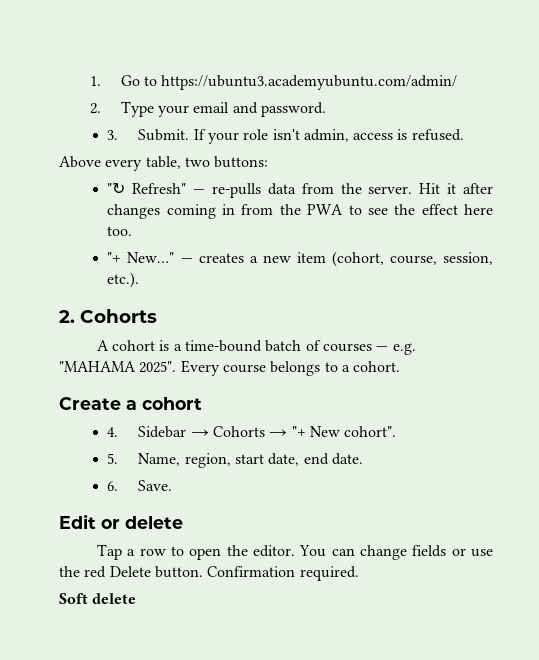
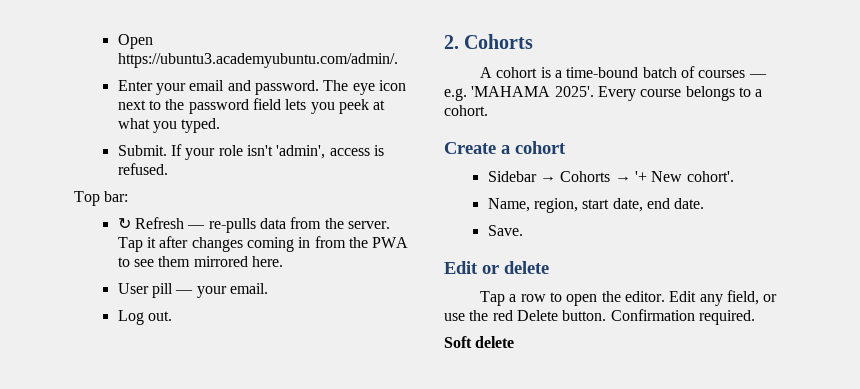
- 1. Go to https://ubuntu3.academyubuntu.com/admin/
- 2. Type your email and password.
- 3. Submit.
+ Open https://ubuntu3.academyubuntu.com/admin/.
+ Enter your email and password. The eye icon next to the password field lets you peek at what you typed.
+ Submit.
- If your role isn't admin, access is refused.
+ If your role isn't 'admin', access is refused.
- Above every table, two buttons:
- "↻ Refresh" — re-pulls data from the server.
+ Top bar:
+ ↻ Refresh — re-pulls data from the server.
- Hit it after changes coming in from the PWA to see the effect here too.
- "+ New…" — creates a new item (cohort, course, session, etc.).
+ Tap it after changes coming in from the PWA to see them mirrored here.
+ User pill — your email.
+ Log out.
- A cohort is a time-bound batch of courses — e.g. "MAHAMA 2025".
+ A cohort is a time-bound batch of courses — e.g. 'MAHAMA 2025'.
- 4. Sidebar → Cohorts → "+ New cohort".
- 5. Name, region, start date, end date.
+ Sidebar → Cohorts → '+ New cohort'.
+ Name, region, start date, end date.
- 6. Save.
+ Save.
- You can change fields or use the red Delete button.
+ Edit any field, or use the red Delete button.

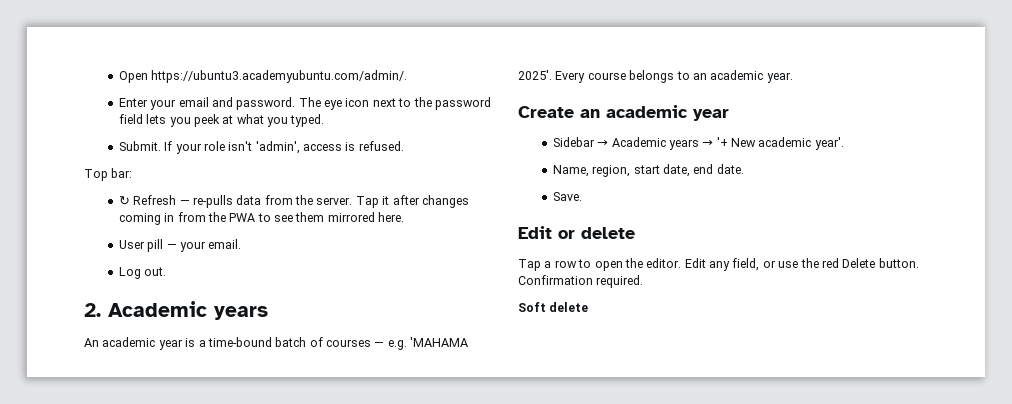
- 2. Cohorts
- A cohort is a time-bound batch of courses — e.g. 'MAHAMA 2025'.
+ 2. Academic years
+ An academic year is a time-bound batch of courses — e.g. 'MAHAMA 2025'.
- Every course belongs to a cohort.
- Create a cohort
+ Every course belongs to an academic year.
+ Create an academic year
- Sidebar → Cohorts → '+ New cohort'.
+ Sidebar → Academic years → '+ New academic year'.

